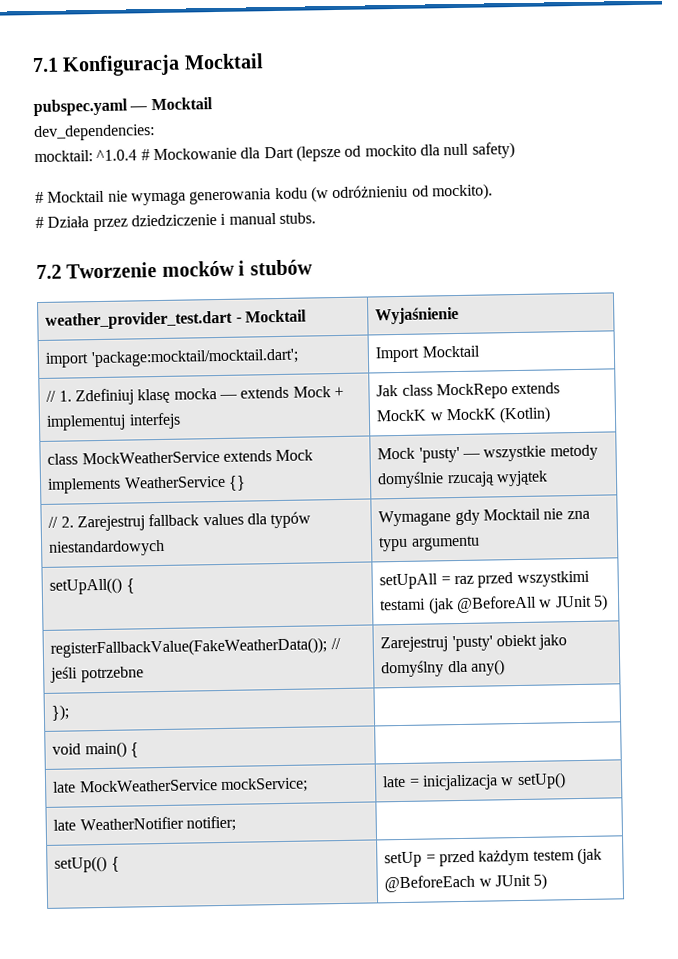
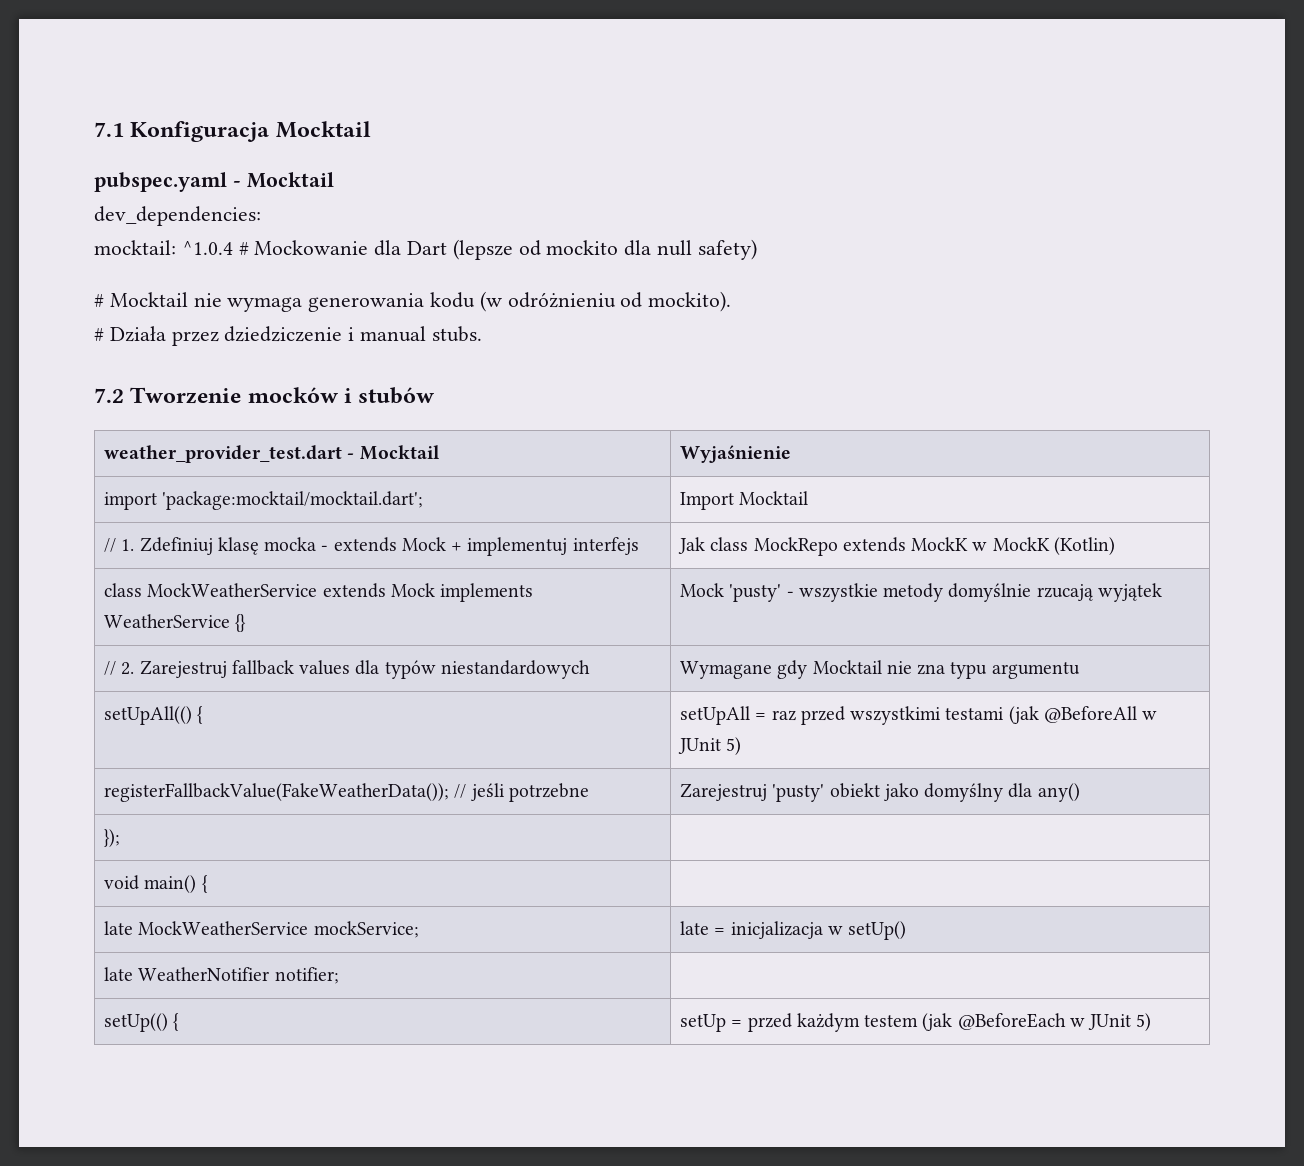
- pubspec.yaml — Mocktail
+ pubspec.yaml - Mocktail
- // 1. Zdefiniuj klasę mocka — extends Mock + implementuj interfejs | Jak class MockRepo extends MockK w MockK (Kotlin)
+ // 1. Zdefiniuj klasę mocka - extends Mock + implementuj interfejs | Jak class MockRepo extends MockK w MockK (Kotlin)
- class MockWeatherService extends Mock implements WeatherService {} | Mock 'pusty' — wszystkie metody domyślnie rzucają wyjątek
+ class MockWeatherService extends Mock implements WeatherService {} | Mock 'pusty' - wszystkie metody domyślnie rzucają wyjątek

